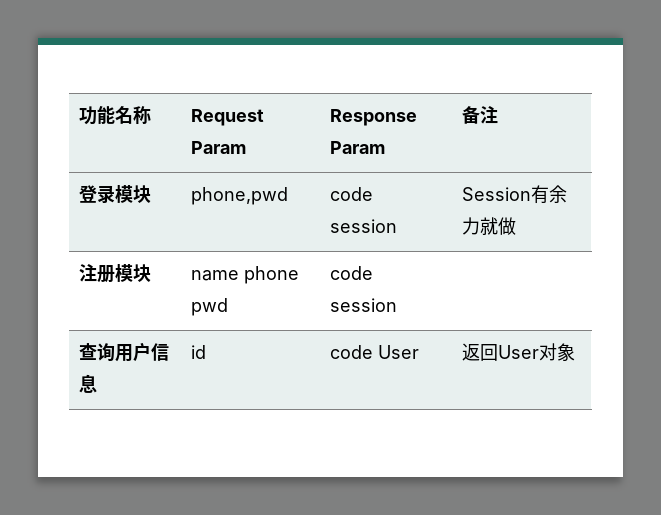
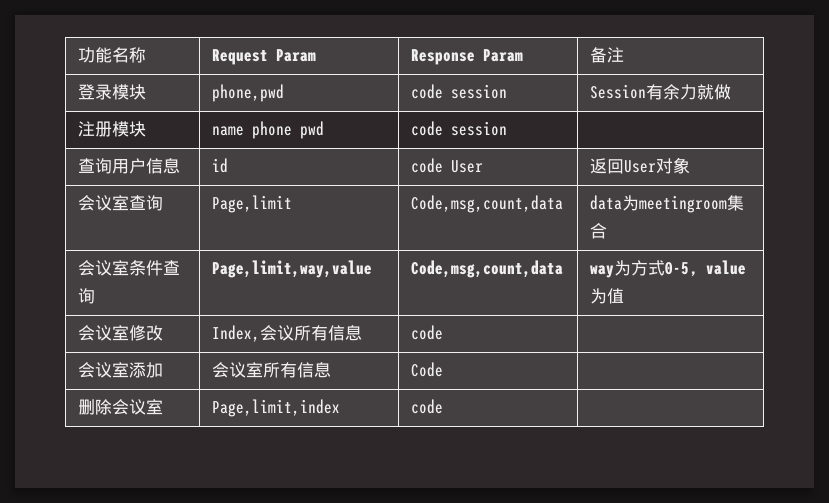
+ 会议室查询 | Page,limit | Code,msg,count,data | data为meetingroom集合
+ 会议室条件查询 | Page,limit,way,value | Code,msg,count,data | way为方式0-5，value为值
+ 会议室修改 | Index,会议所有信息 | code |
+ 会议室添加 | 会议室所有信息 | Code |
+ 删除会议室 | Page,limit,index | code |

